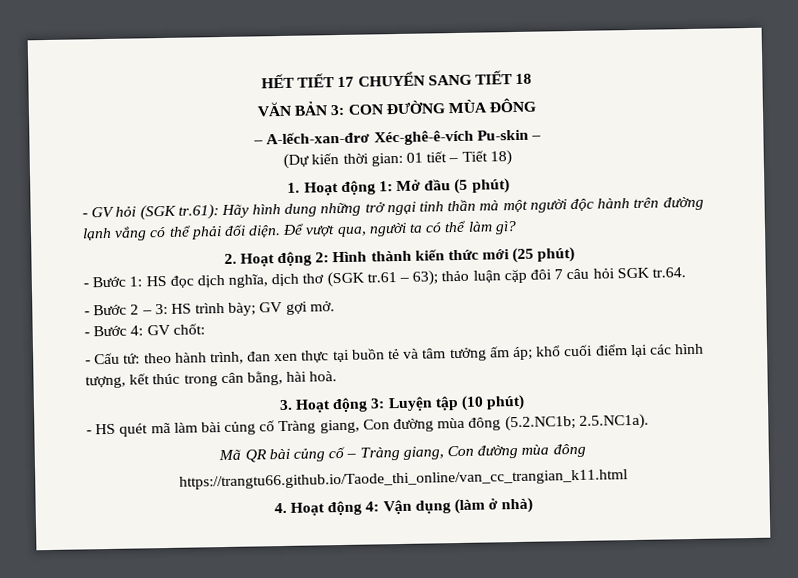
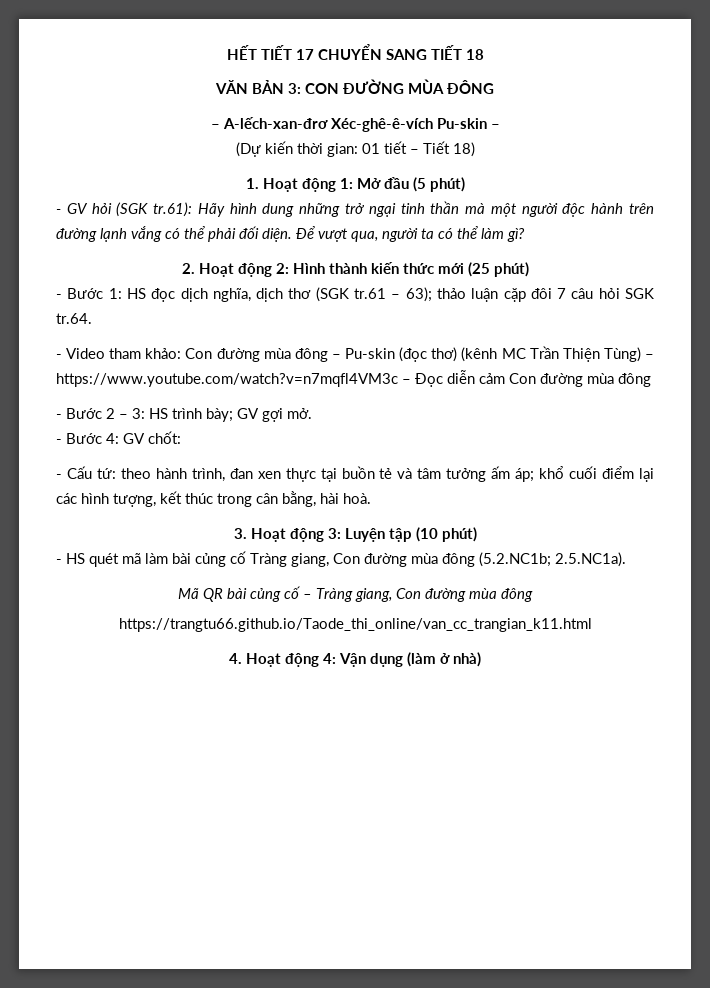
+ - Video tham khảo: Con đường mùa đông – Pu-skin (đọc thơ) (kênh MC Trần Thiện Tùng) – https://www.youtube.com/watch?v=n7mqfl4VM3c – Đọc diễn cảm Con đường mùa đông

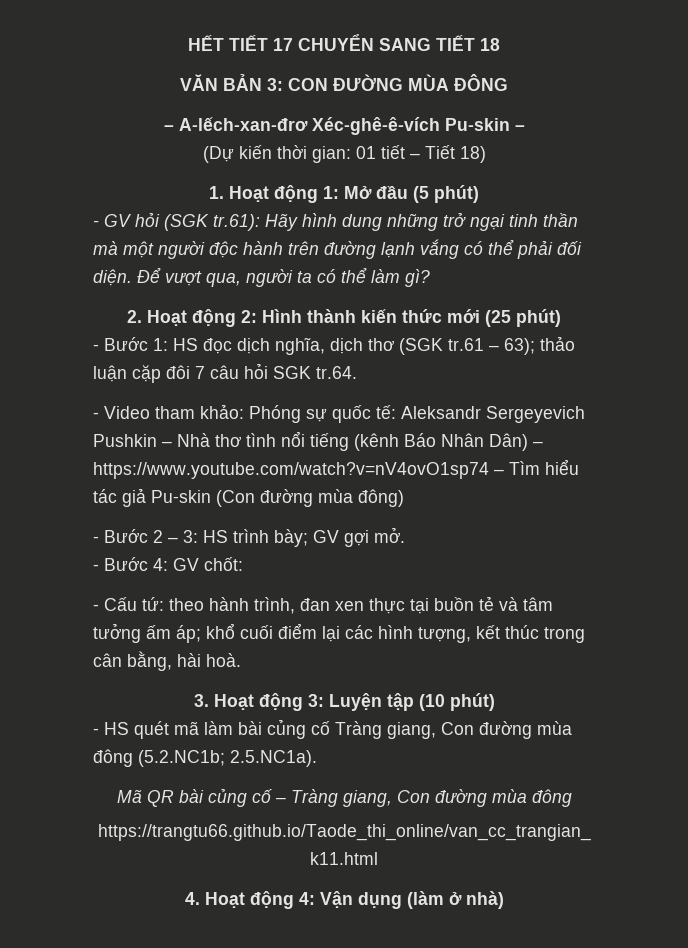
- - Video tham khảo: Con đường mùa đông – Pu-skin (đọc thơ) (kênh MC Trần Thiện Tùng) – https://www.youtube.com/watch?v=n7mqfl4VM3c – Đọc diễn cảm Con đường mùa đông
+ - Video tham khảo: Phóng sự quốc tế: Aleksandr Sergeyevich Pushkin – Nhà thơ tình nổi tiếng (kênh Báo Nhân Dân) – https://www.youtube.com/watch?v=nV4ovO1sp74 – Tìm hiểu tác giả Pu-skin (Con đường mùa đông)

